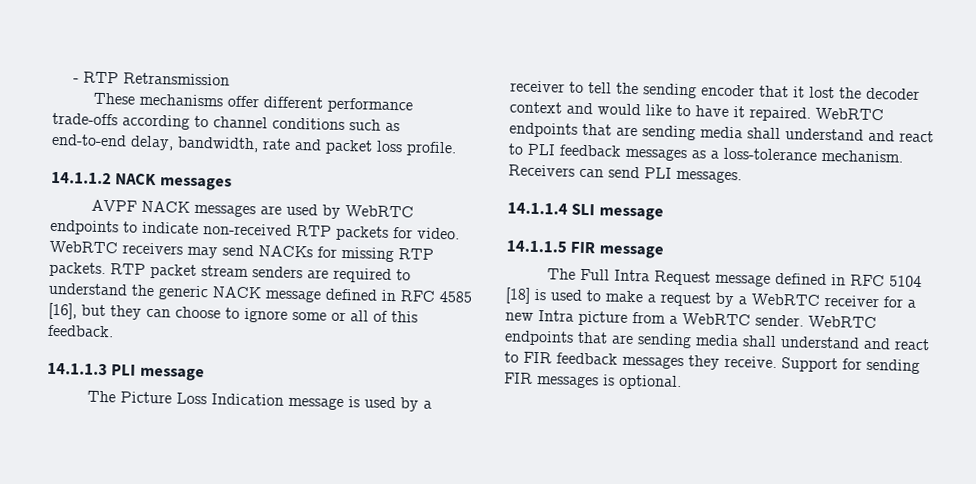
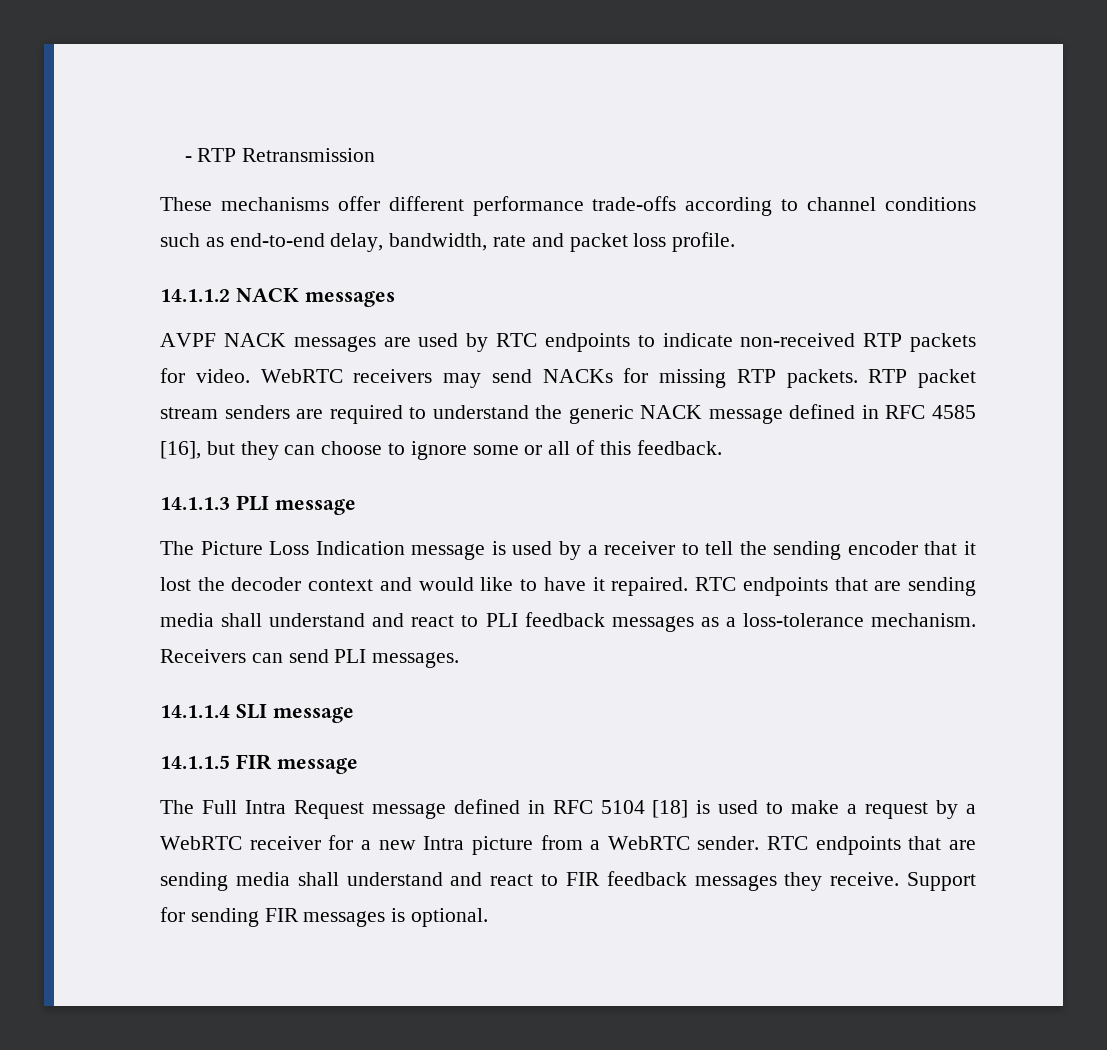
- AVPF NACK messages are used by WebRTC endpoints to indicate non-received RTP packets for video.
+ AVPF NACK messages are used by RTC endpoints to indicate non-received RTP packets for video.
- WebRTC endpoints that are sending media shall understand and react to PLI feedback messages as a loss-tolerance mechanism.
+ RTC endpoints that are sending media shall understand and react to PLI feedback messages as a loss-tolerance mechanism.
- WebRTC endpoints that are sending media shall understand and react to FIR feedback messages they receive.
+ RTC endpoints that are sending media shall understand and react to FIR feedback messages they receive.

